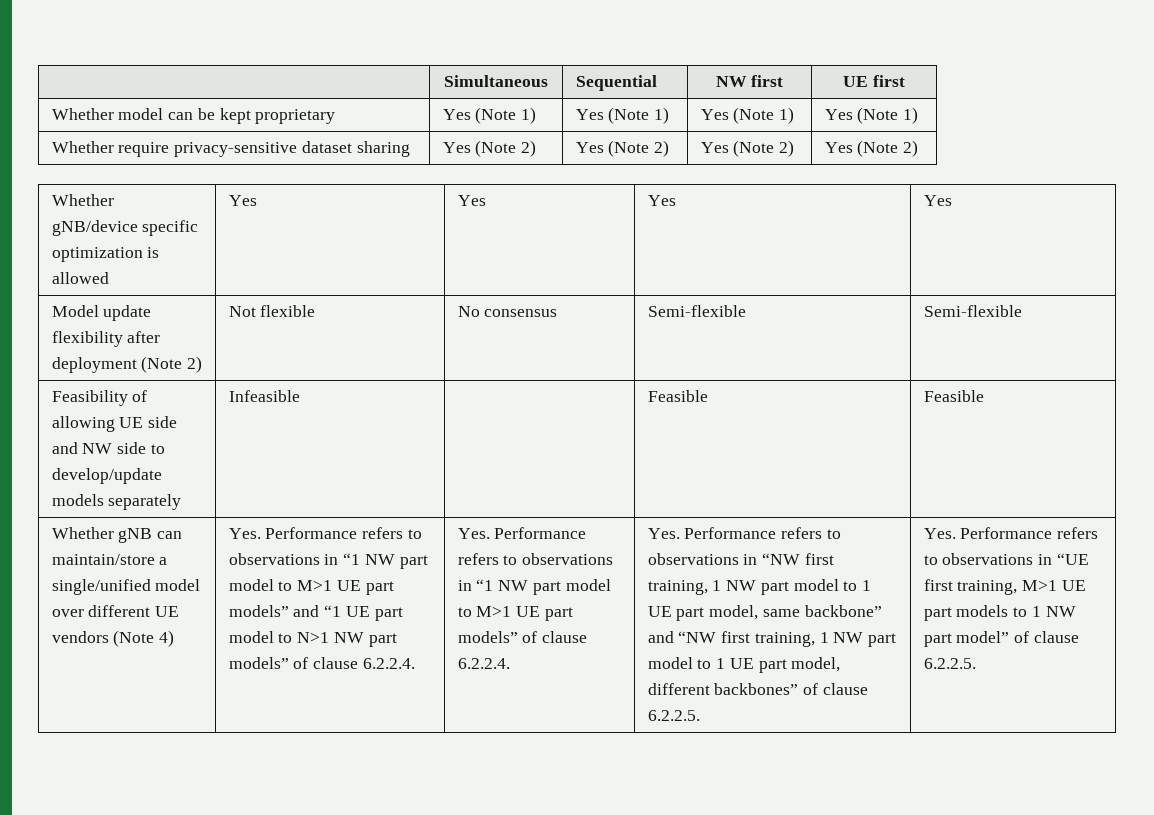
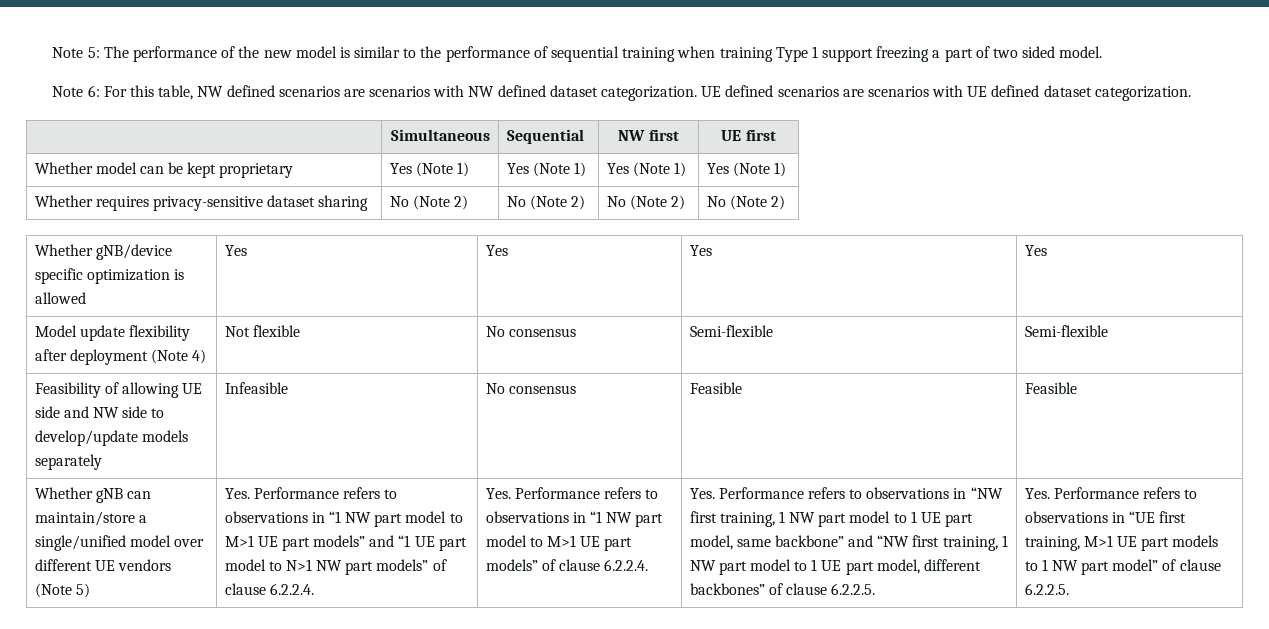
+ Note 5: The performance of the new model is similar to the performance of sequential training when training Type 1 support freezing a part of two sided model.
+ Note 6: For this table, NW defined scenarios are scenarios with NW defined dataset categorization. UE defined scenarios are scenarios with UE defined dataset categorization.
- Whether require privacy-sensitive dataset sharing | Yes (Note 2) | Yes (Note 2) | Yes (Note 2) | Yes (Note 2)
+ Whether requires privacy-sensitive dataset sharing | No (Note 2) | No (Note 2) | No (Note 2) | No (Note 2)
- Model update flexibility after deployment (Note 2) | Not flexible | No consensus | Semi-flexible | Semi-flexible
+ Model update flexibility after deployment (Note 4) | Not flexible | No consensus | Semi-flexible | Semi-flexible
- Feasibility of allowing UE side and NW side to develop/update models separately | Infeasible | | Feasible | Feasible
+ Feasibility of allowing UE side and NW side to develop/update models separately | Infeasible | No consensus | Feasible | Feasible
- Whether gNB can maintain/store a single/unified model over different UE vendors (Note 4)
+ Whether gNB can maintain/store a single/unified model over different UE vendors (Note 5)

